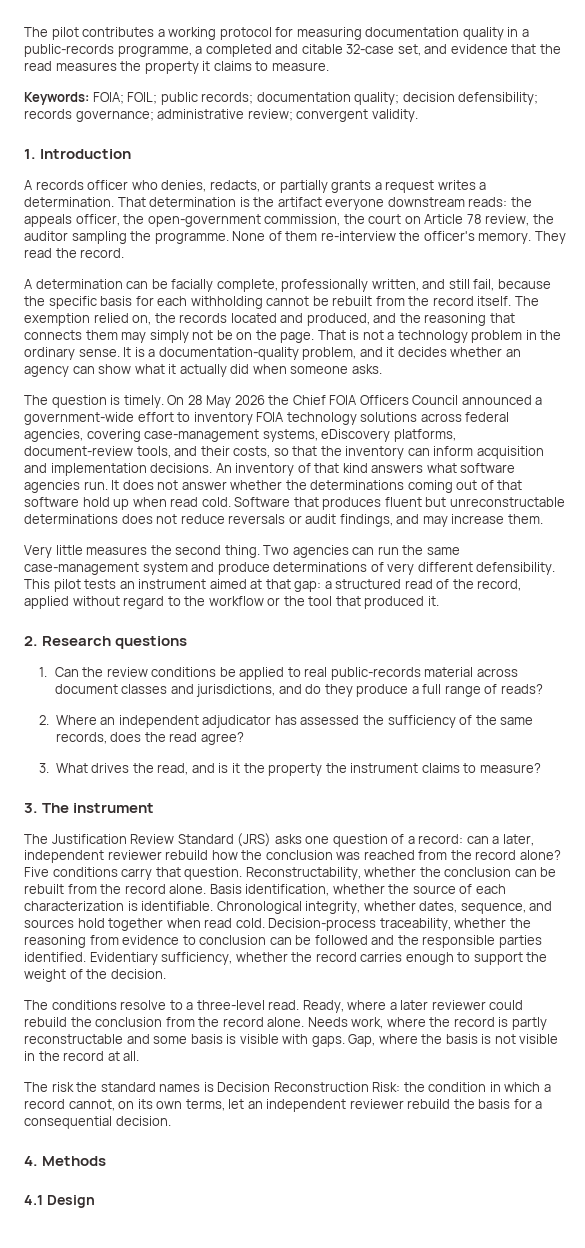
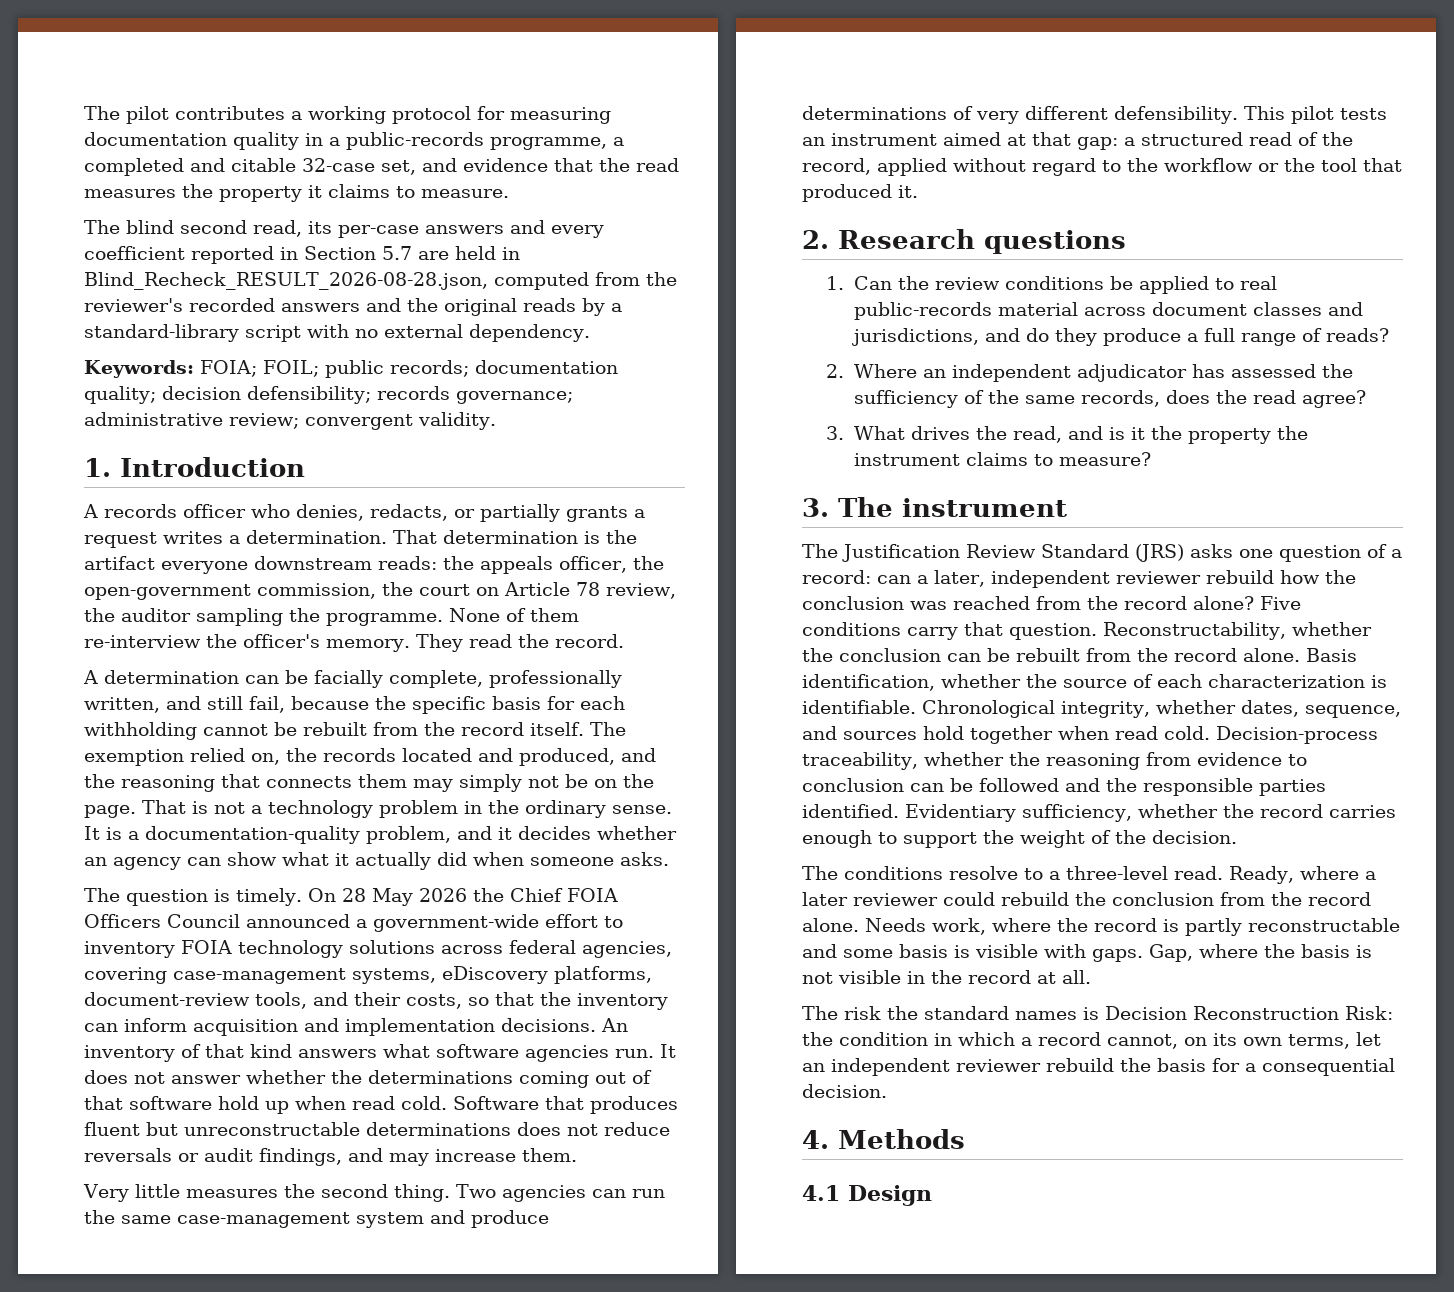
+ The blind second read, its per-case answers and every coefficient reported in Section 5.7 are held in Blind_Recheck_RESULT_2026-08-28.json, computed from the reviewer's recorded answers and the original reads by a standard-library script with no external dependency.

